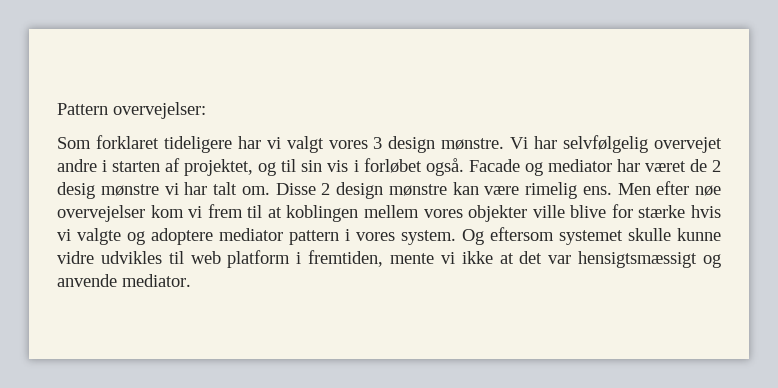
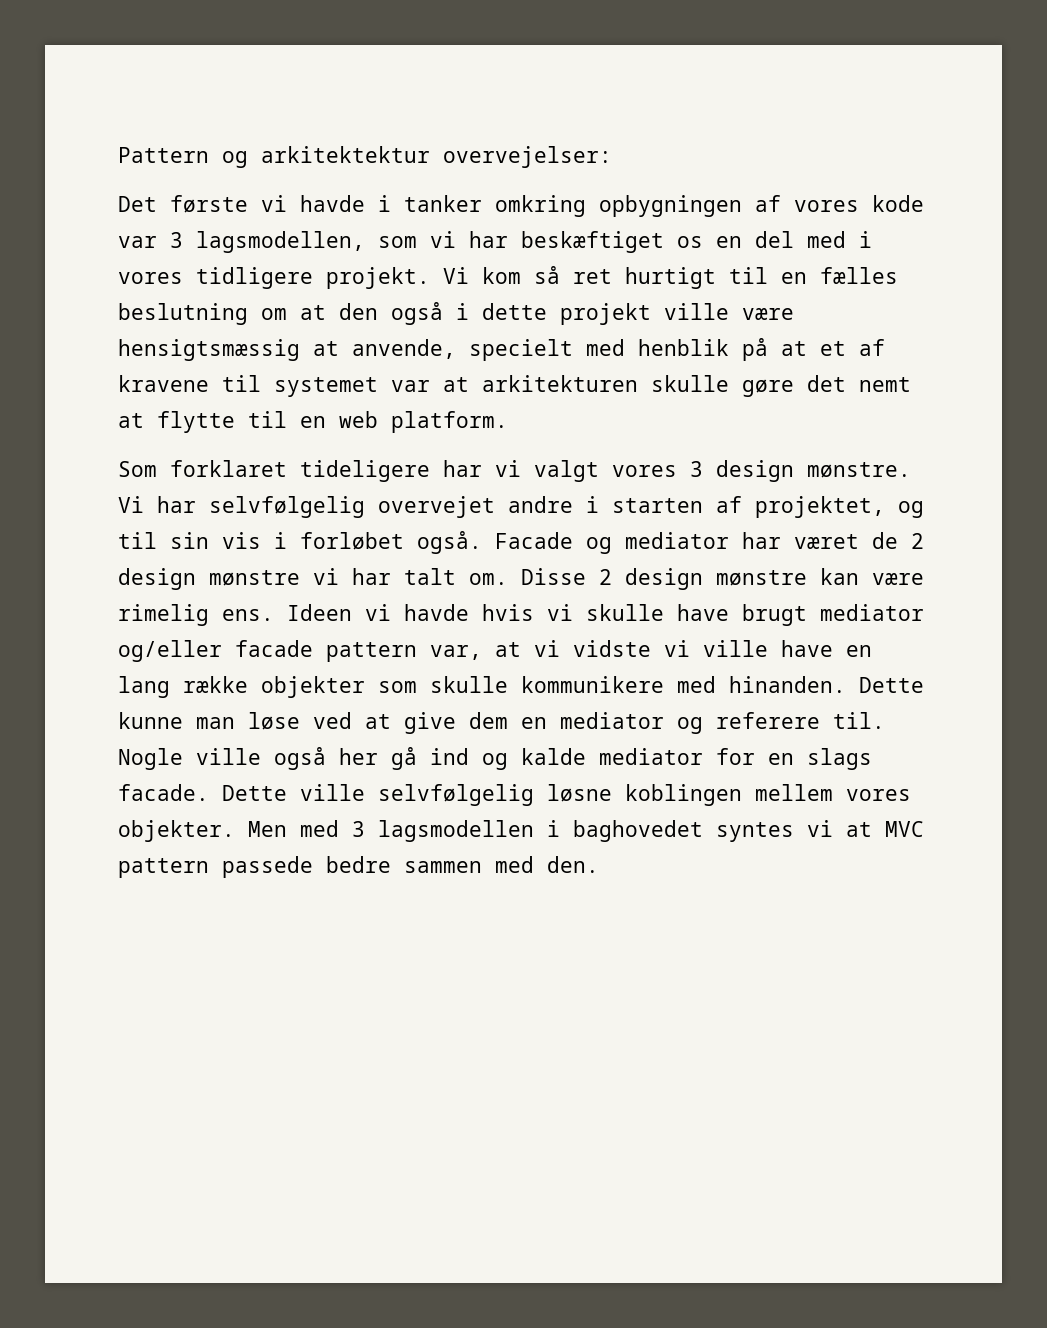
- Pattern overvejelser:
+ Pattern og arkitektektur overvejelser:
+ Det første vi havde i tanker omkring opbygningen af vores kode var 3 lagsmodellen, som vi har beskæftiget os en del med i vores tidligere projekt. Vi kom så ret hurtigt til en fælles beslutning om at den også i dette projekt ville være hensigtsmæssig at anvende, specielt med henblik på at et af kravene til systemet var at arkitekturen skulle gøre det nemt at flytte til en web platform.
- Facade og mediator har været de 2 desig mønstre vi har talt om.
+ Facade og mediator har været de 2 design mønstre vi har talt om.
- Men efter nøe overvejelser kom vi frem til at koblingen mellem vores objekter ville blive for stærke hvis vi valgte og adoptere mediator pattern i vores system. Og eftersom systemet skulle kunne vidre udvikles til web platform i fremtiden, mente vi ikke at det var hensigtsmæssigt og anvende mediator.
+ Ideen vi havde hvis vi skulle have brugt mediator og/eller facade pattern var, at vi vidste vi ville have en lang række objekter som skulle kommunikere med hinanden. Dette kunne man løse ved at give dem en mediator og referere til. Nogle ville også her gå ind og kalde mediator for en slags facade. Dette ville selvfølgelig løsne koblingen mellem vores objekter. Men med 3 lagsmodellen i baghovedet syntes vi at MVC pattern passede bedre sammen med den.

